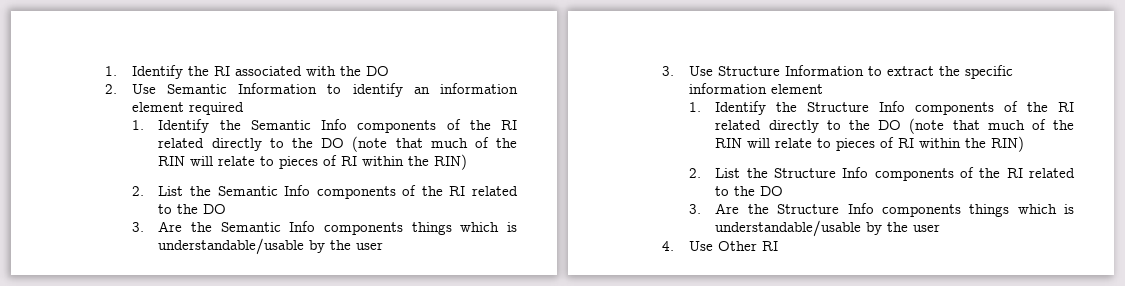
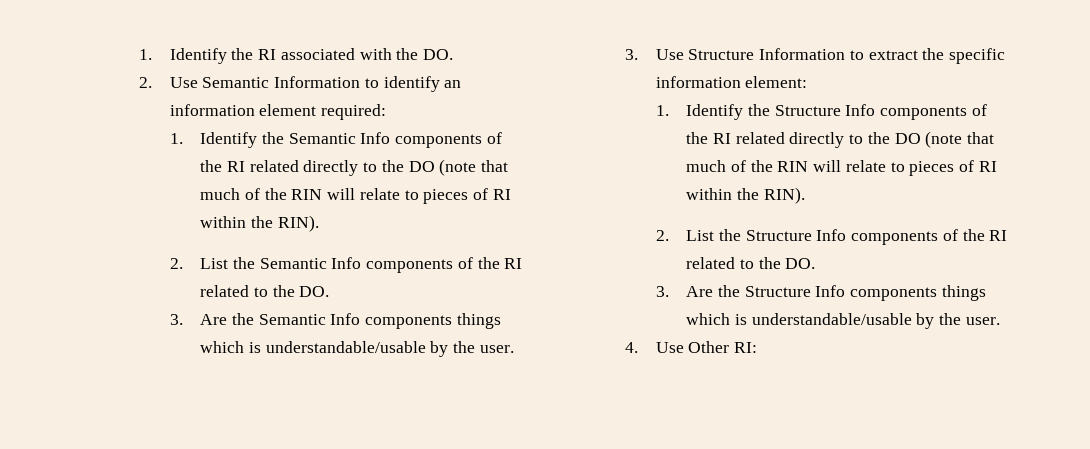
- 1. Identify the RI associated with the DO
+ 1. Identify the RI associated with the DO.
- 2. Use Semantic Information to identify an information element required
+ 2. Use Semantic Information to identify an information element required:
- 1. Identify the Semantic Info components of the RI related directly to the DO (note that much of the RIN will relate to pieces of RI within the RIN)
+ 1. Identify the Semantic Info components of the RI related directly to the DO (note that much of the RIN will relate to pieces of RI within the RIN).
- 2. List the Semantic Info components of the RI related to the DO
+ 2. List the Semantic Info components of the RI related to the DO.
- 3. Are the Semantic Info components things which is understandable/usable by the user
+ 3. Are the Semantic Info components things which is understandable/usable by the user.
- 3. Use Structure Information to extract the specific information element
+ 3. Use Structure Information to extract the specific information element:
- 1. Identify the Structure Info components of the RI related directly to the DO (note that much of the RIN will relate to pieces of RI within the RIN)
+ 1. Identify the Structure Info components of the RI related directly to the DO (note that much of the RIN will relate to pieces of RI within the RIN).
- 2. List the Structure Info components of the RI related to the DO
+ 2. List the Structure Info components of the RI related to the DO.
- 3. Are the Structure Info components things which is understandable/usable by the user
+ 3. Are the Structure Info components things which is understandable/usable by the user.
- 4. Use Other RI
+ 4. Use Other RI:

